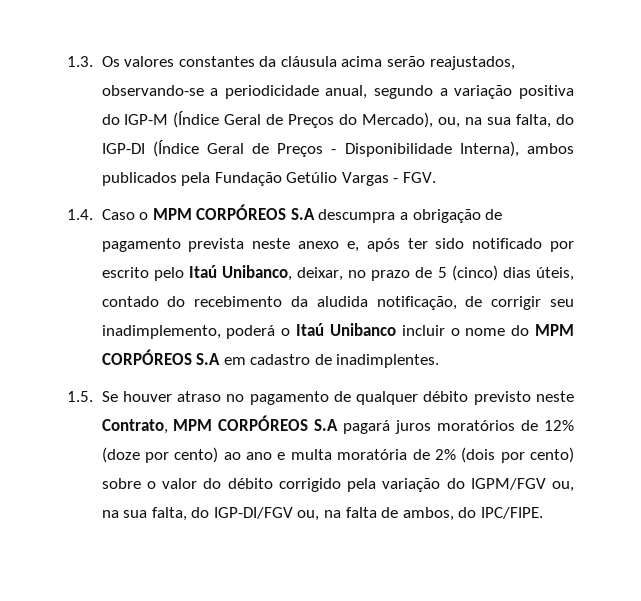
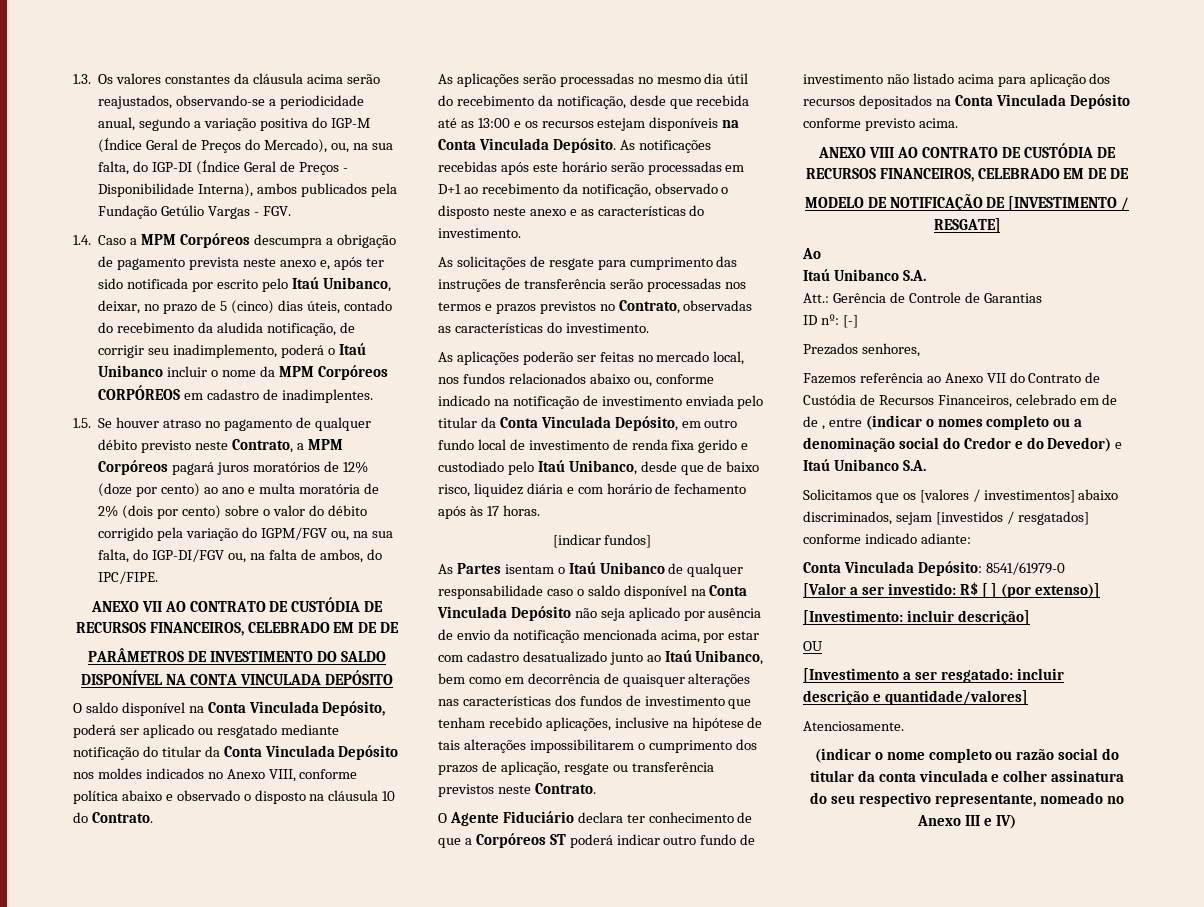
- 1.4. Caso o MPM CORPÓREOS S.A descumpra a obrigação de pagamento prevista neste anexo e, após ter sido notificado por escrito pelo Itaú Unibanco, deixar, no prazo de 5 (cinco) dias úteis, contado do recebimento da aludida notificação, de corrigir seu inadimplemento, poderá o Itaú Unibanco incluir o nome do MPM CORPÓREOS S.A em cadastro de inadimplentes.
+ 1.4. Caso a MPM Corpóreos descumpra a obrigação de pagamento prevista neste anexo e, após ter sido notificada por escrito pelo Itaú Unibanco, deixar, no prazo de 5 (cinco) dias úteis, contado do recebimento da aludida notificação, de corrigir seu inadimplemento, poderá o Itaú Unibanco incluir o nome da MPM Corpóreos CORPÓREOS em cadastro de inadimplentes.
- 1.5. Se houver atraso no pagamento de qualquer débito previsto neste Contrato, MPM CORPÓREOS S.A pagará juros moratórios de 12% (doze por cento) ao ano e multa moratória de 2% (dois por cento) sobre o valor do débito corrigido pela variação do IGPM/FGV ou, na sua falta, do IGP-DI/FGV ou, na falta de ambos, do IPC/FIPE.
+ 1.5. Se houver atraso no pagamento de qualquer débito previsto neste Contrato, a MPM Corpóreos pagará juros moratórios de 12% (doze por cento) ao ano e multa moratória de 2% (dois por cento) sobre o valor do débito corrigido pela variação do IGPM/FGV ou, na sua falta, do IGP-DI/FGV ou, na falta de ambos, do IPC/FIPE.
+ ANEXO VII AO CONTRATO DE CUSTÓDIA DE RECURSOS FINANCEIROS, CELEBRADO EM DE DE
+ PARÂMETROS DE INVESTIMENTO DO SALDO DISPONÍVEL NA CONTA VINCULADA DEPÓSITO
+ O saldo disponível na Conta Vinculada Depósito, poderá ser aplicado ou resgatado mediante notificação do titular da Conta Vinculada Depósito nos moldes indicados no Anexo VIII, conforme política abaixo e observado o disposto na cláusula 10 do Contrato.
+ As aplicações serão processadas no mesmo dia útil do recebimento da notificação, desde que recebida até as 13:00 e os recursos estejam disponíveis na Conta Vinculada Depósito. As notificações recebidas após este horário serão processadas em D+1 ao recebimento da notificação, observado o disposto neste anexo e as características do investimento.
+ As solicitações de resgate para cumprimento das instruções de transferência serão processadas nos termos e prazos previstos no Contrato, observadas as características do investimento.
+ As aplicações poderão ser feitas no mercado local, nos fundos relacionados abaixo ou, conforme indicado na notificação de investimento enviada pelo titular da Conta Vinculada Depósito, em outro fundo local de investimento de renda fixa gerido e custodiado pelo Itaú Unibanco, desde que de baixo risco, liquidez diária e com horário de fechamento após às 17 horas.
+ [indicar fundos]
+ As Partes isentam o Itaú Unibanco de qualquer responsabilidade caso o saldo disponível na Conta Vinculada Depósito não seja aplicado por ausência de envio da notificação mencionada acima, por estar com cadastro desatualizado junto ao Itaú Unibanco, bem como em decorrência de quaisquer alterações nas características dos fundos de investimento que tenham recebido aplicações, inclusive na hipótese de tais alterações impossibilitarem o cumprimento dos prazos de aplicação, resgate ou transferência previstos neste Contrato.
+ O Agente Fiduciário declara ter conhecimento de que a Corpóreos ST poderá indicar outro fundo de investimento não listado acima para aplicação dos recursos depositados na Conta Vinculada Depósito conforme previsto acima.
+ ANEXO VIII AO CONTRATO DE CUSTÓDIA DE RECURSOS FINANCEIROS, CELEBRADO EM DE DE
+ MODELO DE NOTIFICAÇÃO DE [INVESTIMENTO / RESGATE]
+ Ao
+ Itaú Unibanco S.A.
+ Att.: Gerência de Controle de Garantias
+ ID nº: [-]
+ Prezados senhores,
+ Fazemos referência ao Anexo VII do Contrato de Custódia de Recursos Financeiros, celebrado em de de , entre (indicar o nomes completo ou a denominação social do Credor e do Devedor) e Itaú Unibanco S.A.
+ Solicitamos que os [valores / investimentos] abaixo discriminados, sejam [investidos / resgatados] conforme indicado adiante:
+ Conta Vinculada Depósito: 8541/61979-0
+ [Valor a ser investido: R$ [ ] (por extenso)]
+ [Investimento: incluir descrição]
+ OU
+ [Investimento a ser resgatado: incluir descrição e quantidade/valores]
+ Atenciosamente.
+ (indicar o nome completo ou razão social do titular da conta vinculada e colher assinatura do seu respectivo representante, nomeado no Anexo III e IV)

